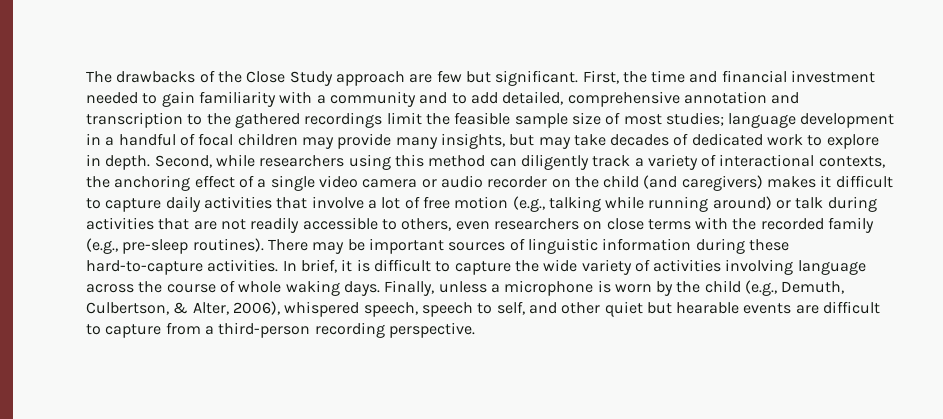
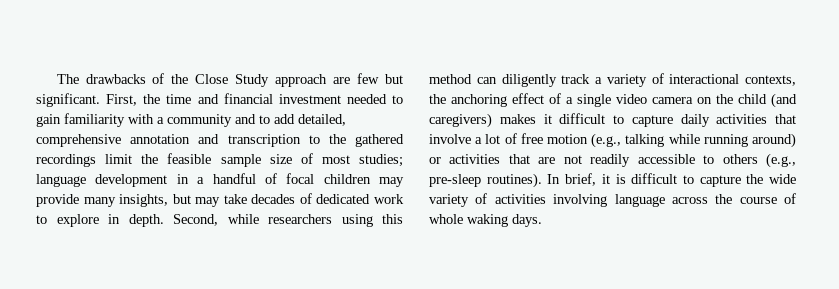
- Second, while researchers using this method can diligently track a variety of interactional contexts, the anchoring effect of a single video camera or audio recorder on the child (and caregivers) makes it difficult to capture daily activities that involve a lot of free motion (e.g., talking while running around) or talk during activities that are not readily accessible to others, even researchers on close terms with the recorded family (e.g., pre-sleep routines). There may be important sources of linguistic information during these hard-to-capture activities.
+ Second, while researchers using this method can diligently track a variety of interactional contexts, the anchoring effect of a single video camera on the child (and caregivers) makes it difficult to capture daily activities that involve a lot of free motion (e.g., talking while running around) or activities that are not readily accessible to others (e.g., pre-sleep routines).
- Finally, unless a microphone is worn by the child (e.g., Demuth, Culbertson, & Alter, 2006), whispered speech, speech to self, and other quiet but hearable events are difficult to capture from a third-person recording perspective.

